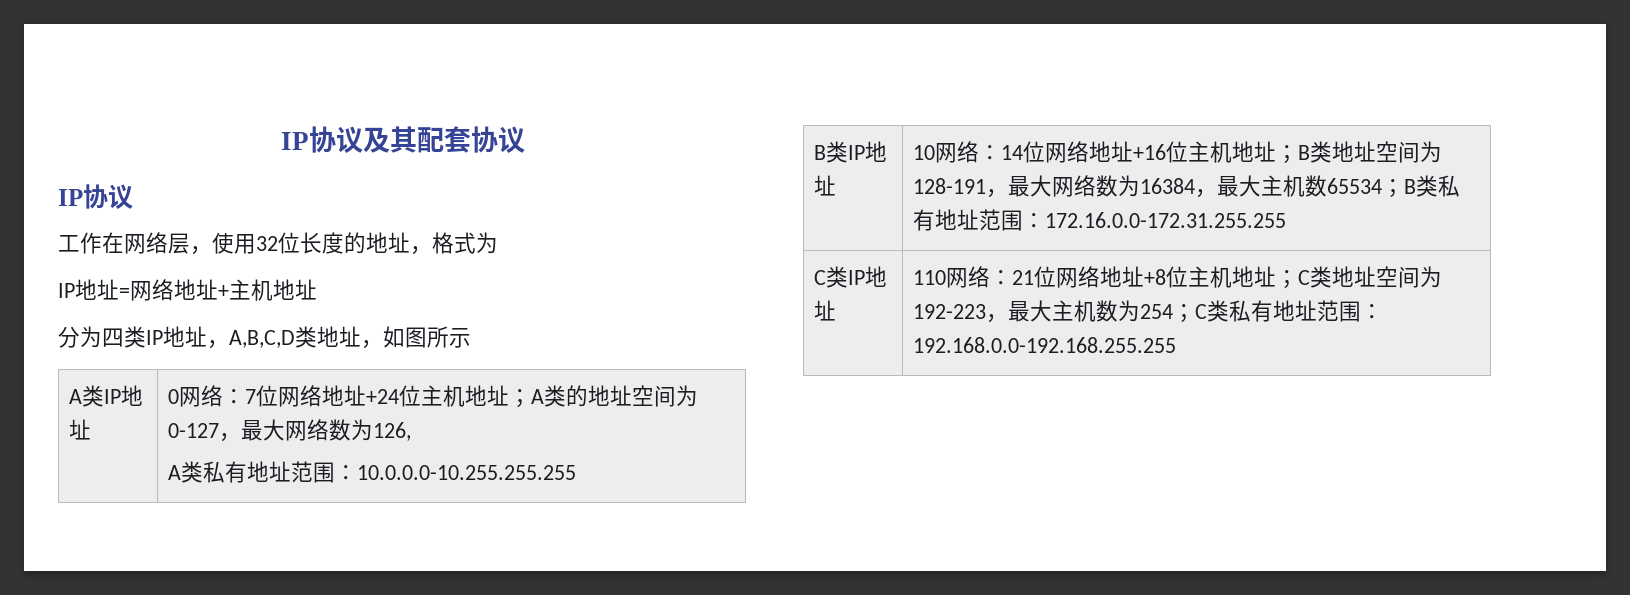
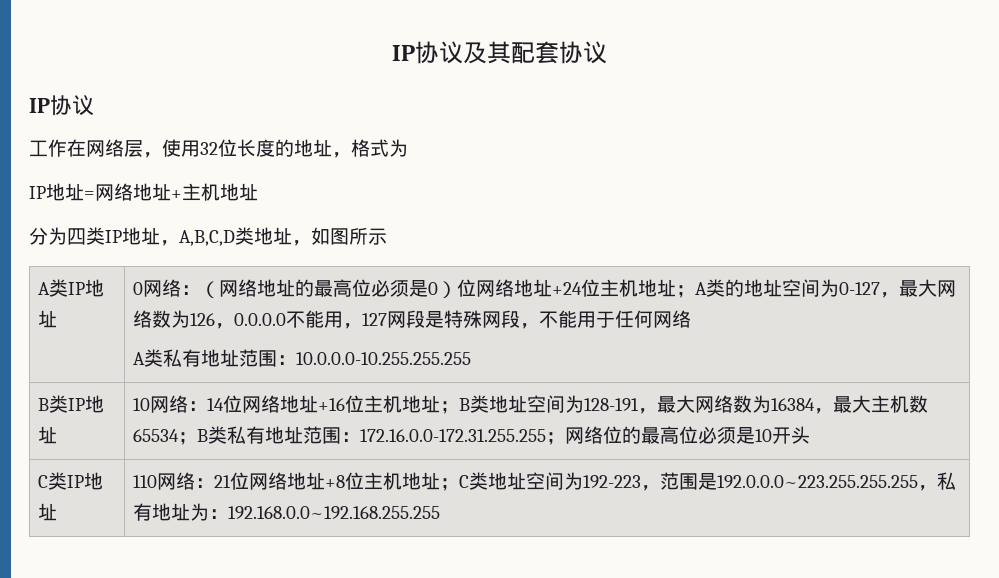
- 0网络：7位网络地址+24位主机地址；A类的地址空间为0-127，最大网络数为126,
+ 0网络：（网络地址的最高位必须是0）位网络地址+24位主机地址；A类的地址空间为0-127，最大网络数为126，0.0.0.0不能用，127网段是特殊网段，不能用于任何网络
- 10网络：14位网络地址+16位主机地址；B类地址空间为128-191，最大网络数为16384，最大主机数65534；B类私有地址范围：172.16.0.0-172.31.255.255
+ 10网络：14位网络地址+16位主机地址；B类地址空间为128-191，最大网络数为16384，最大主机数65534；B类私有地址范围：172.16.0.0-172.31.255.255；网络位的最高位必须是10开头
- C类IP地址 | 110网络：21位网络地址+8位主机地址；C类地址空间为192-223，最大主机数为254；C类私有地址范围：192.168.0.0-192.168.255.255
+ C类IP地址 | 110网络：21位网络地址+8位主机地址；C类地址空间为192-223，范围是192.0.0.0~223.255.255.255，私有地址为：192.168.0.0~192.168.255.255

